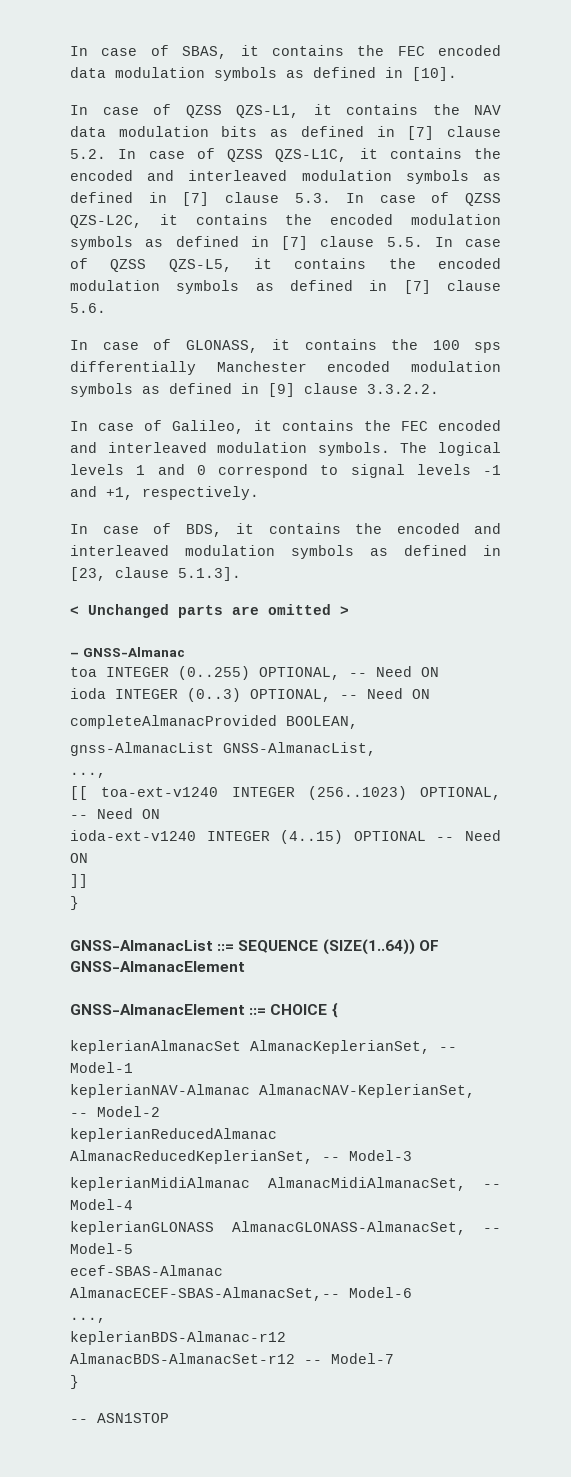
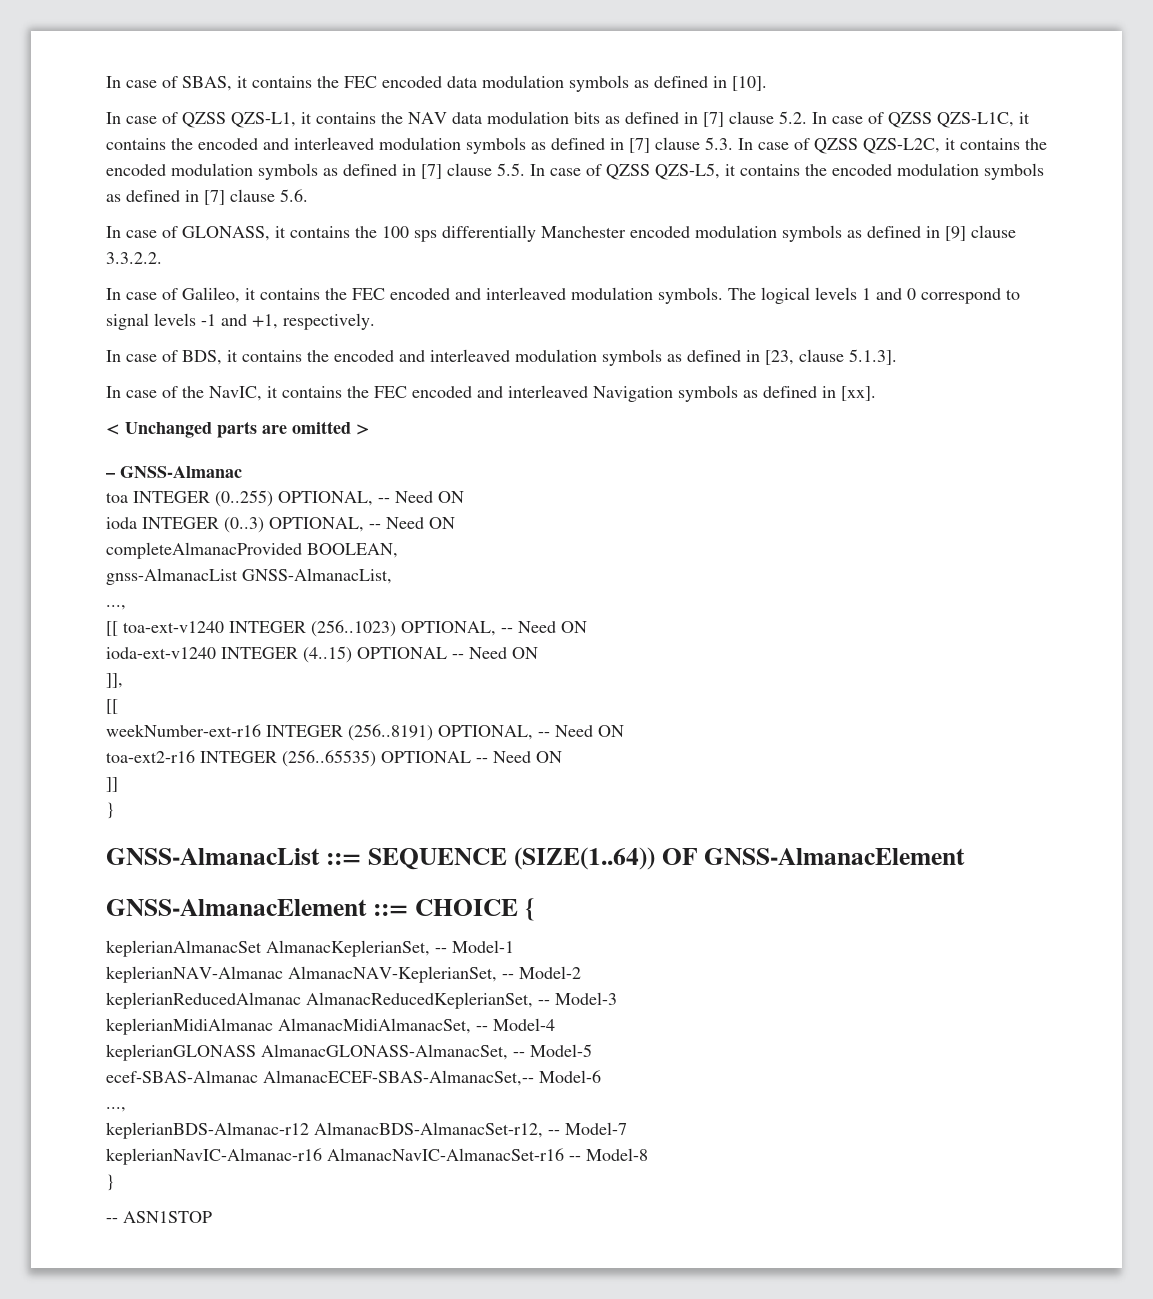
+ In case of the NavIC, it contains the FEC encoded and interleaved Navigation symbols as defined in [xx].
+ ]],
+ [[
+ weekNumber-ext-r16 INTEGER (256..8191) OPTIONAL, -- Need ON
+ toa-ext2-r16 INTEGER (256..65535) OPTIONAL -- Need ON
- keplerianBDS-Almanac-r12 AlmanacBDS-AlmanacSet-r12 -- Model-7
+ keplerianBDS-Almanac-r12 AlmanacBDS-AlmanacSet-r12, -- Model-7
+ keplerianNavIC-Almanac-r16 AlmanacNavIC-AlmanacSet-r16 -- Model-8

